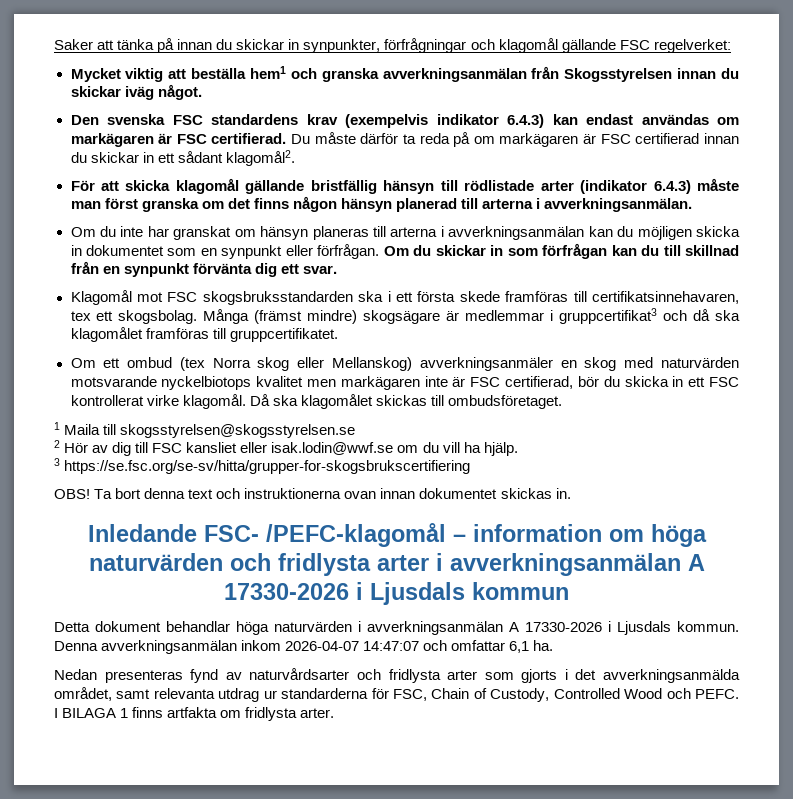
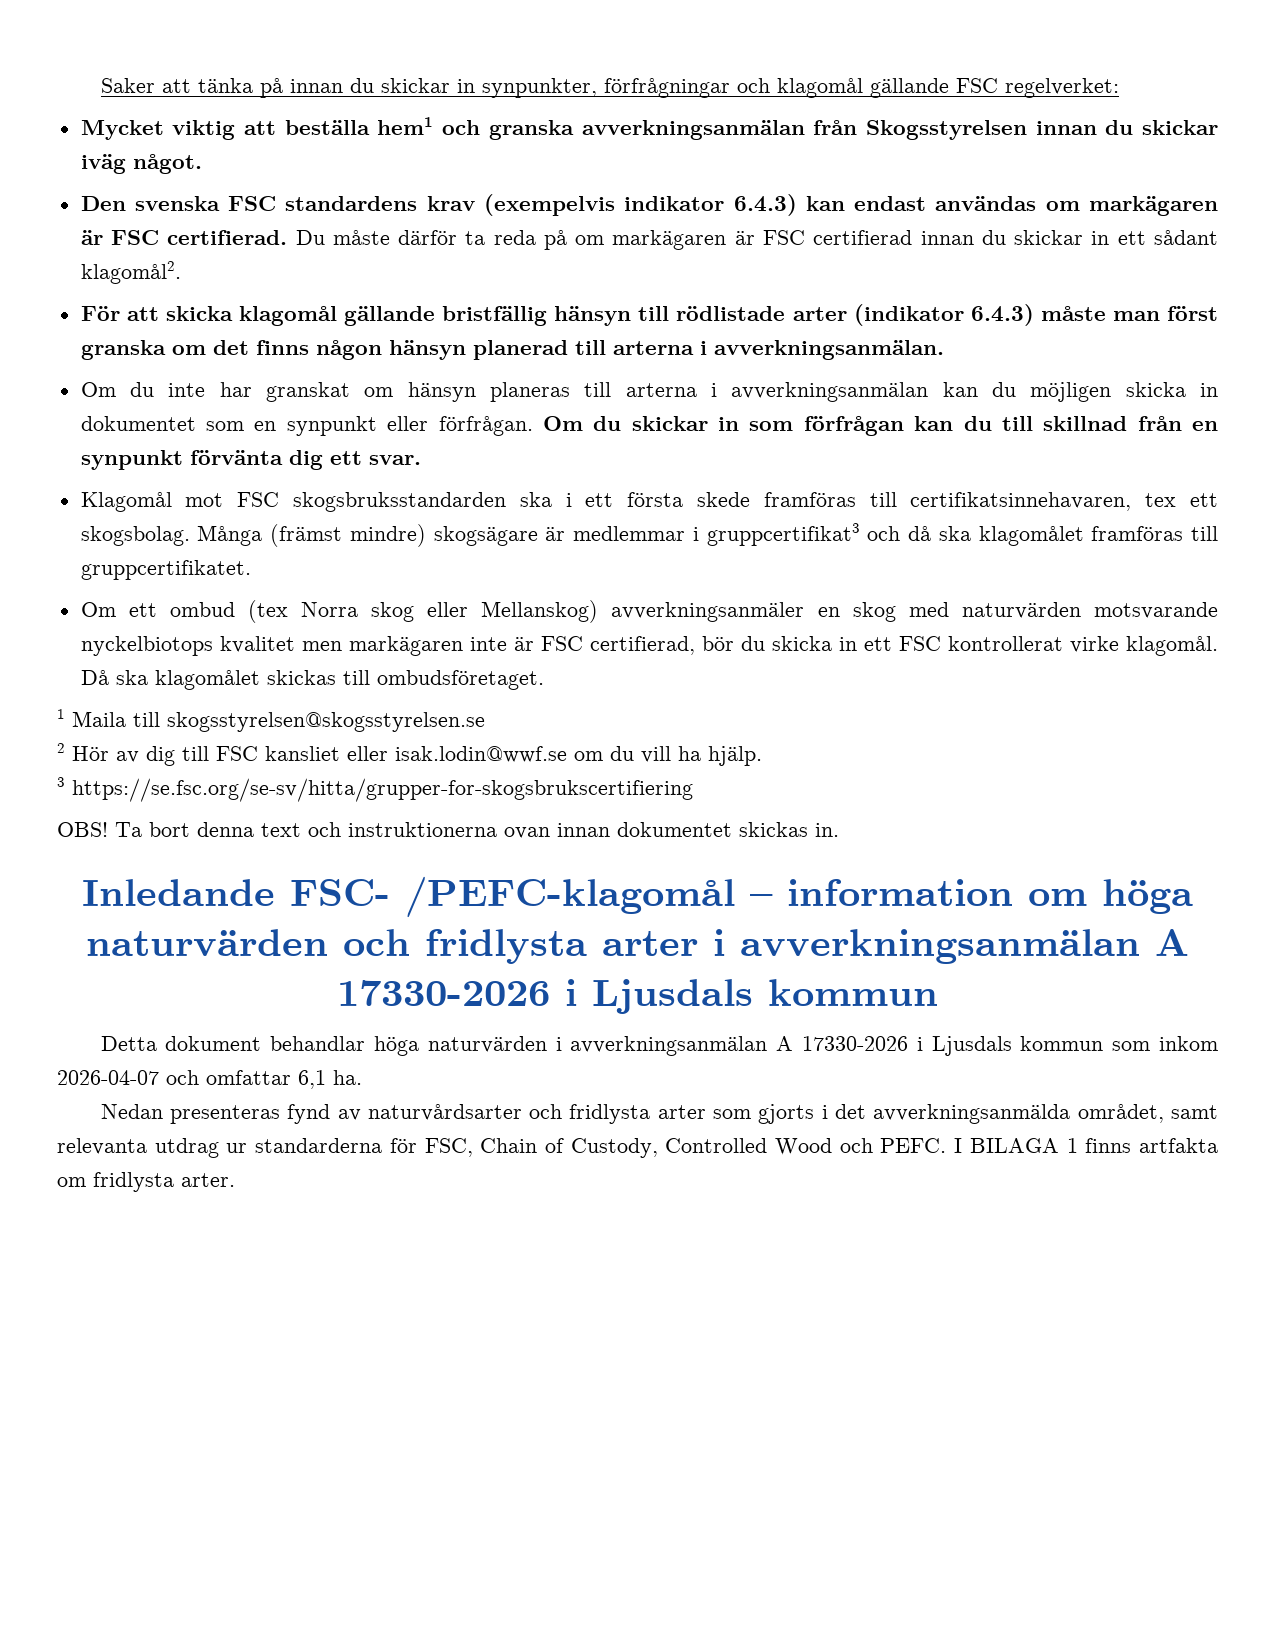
- Detta dokument behandlar höga naturvärden i avverkningsanmälan A 17330-2026 i Ljusdals kommun. Denna avverkningsanmälan inkom 2026-04-07 14:47:07 och omfattar 6,1 ha.
+ Detta dokument behandlar höga naturvärden i avverkningsanmälan A 17330-2026 i Ljusdals kommun som inkom 2026-04-07 och omfattar 6,1 ha.

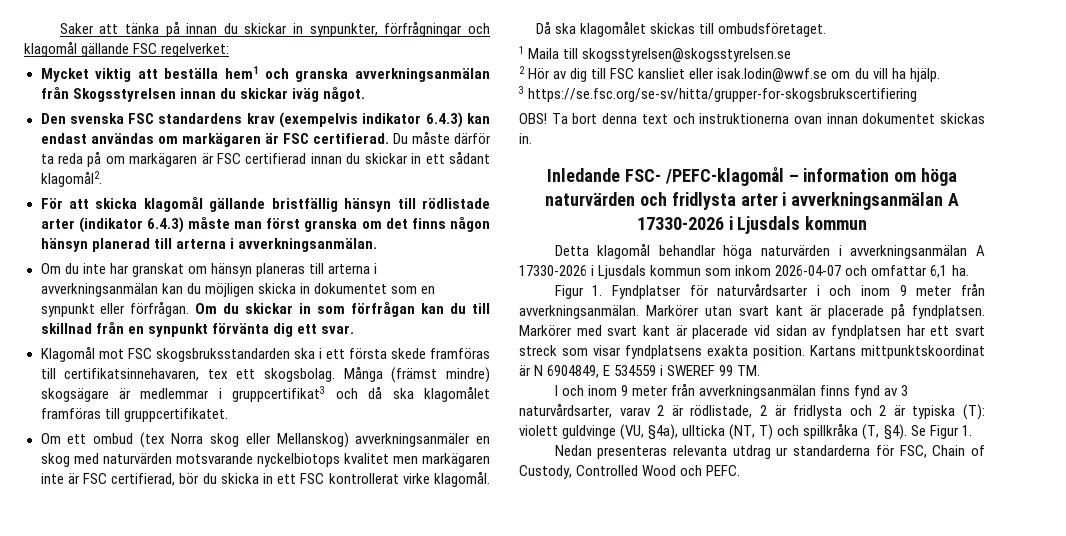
- Detta dokument behandlar höga naturvärden i avverkningsanmälan A 17330-2026 i Ljusdals kommun som inkom 2026-04-07 och omfattar 6,1 ha.
+ Detta klagomål behandlar höga naturvärden i avverkningsanmälan A 17330-2026 i Ljusdals kommun som inkom 2026-04-07 och omfattar 6,1 ha.
- Nedan presenteras fynd av naturvårdsarter och fridlysta arter som gjorts i det avverkningsanmälda området, samt relevanta utdrag ur standarderna för FSC, Chain of Custody, Controlled Wood och PEFC. I BILAGA 1 finns artfakta om fridlysta arter.
+ Figur 1. Fyndplatser för naturvårdsarter i och inom 9 meter från avverkningsanmälan. Markörer utan svart kant är placerade på fyndplatsen. Markörer med svart kant är placerade vid sidan av fyndplatsen har ett svart streck som visar fyndplatsens exakta position. Kartans mittpunktskoordinat är N 6904849, E 534559 i SWEREF 99 TM.
+ I och inom 9 meter från avverkningsanmälan finns fynd av 3 naturvårdsarter, varav 2 är rödlistade, 2 är fridlysta och 2 är typiska (T): violett guldvinge (VU, §4a), ullticka (NT, T) och spillkråka (T, §4). Se Figur 1.
+ Nedan presenteras relevanta utdrag ur standarderna för FSC, Chain of Custody, Controlled Wood och PEFC.

